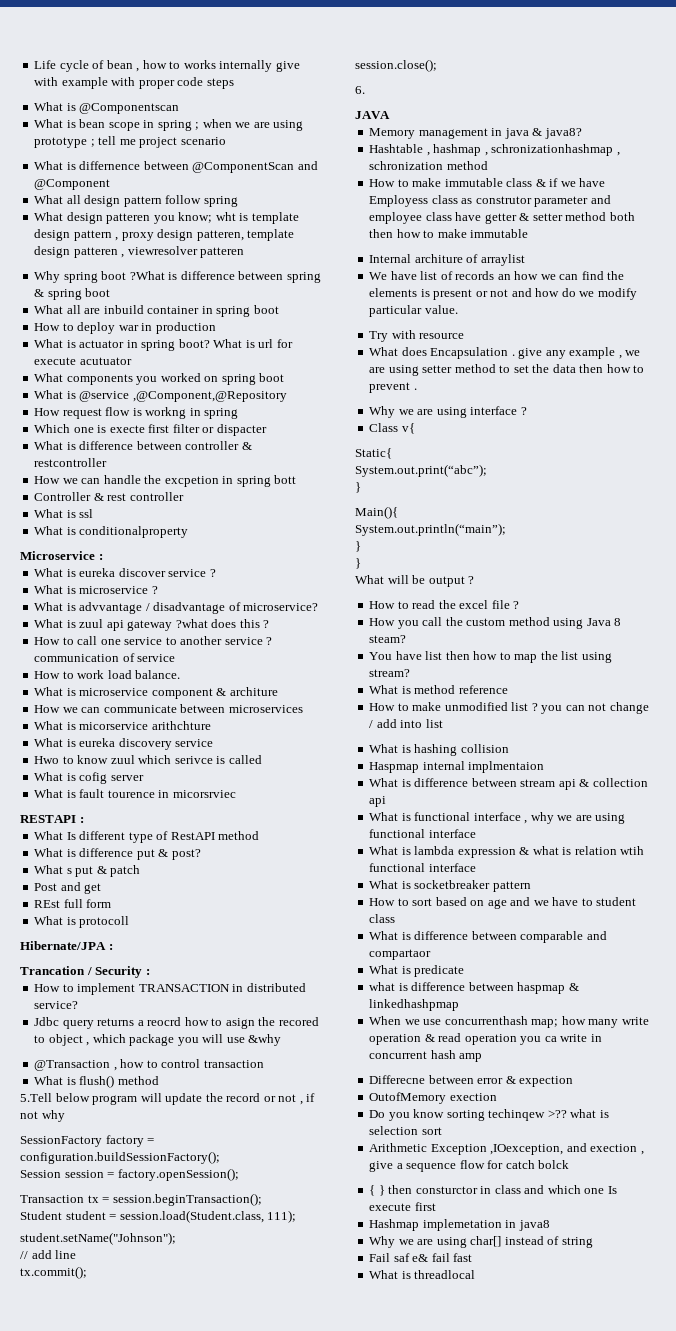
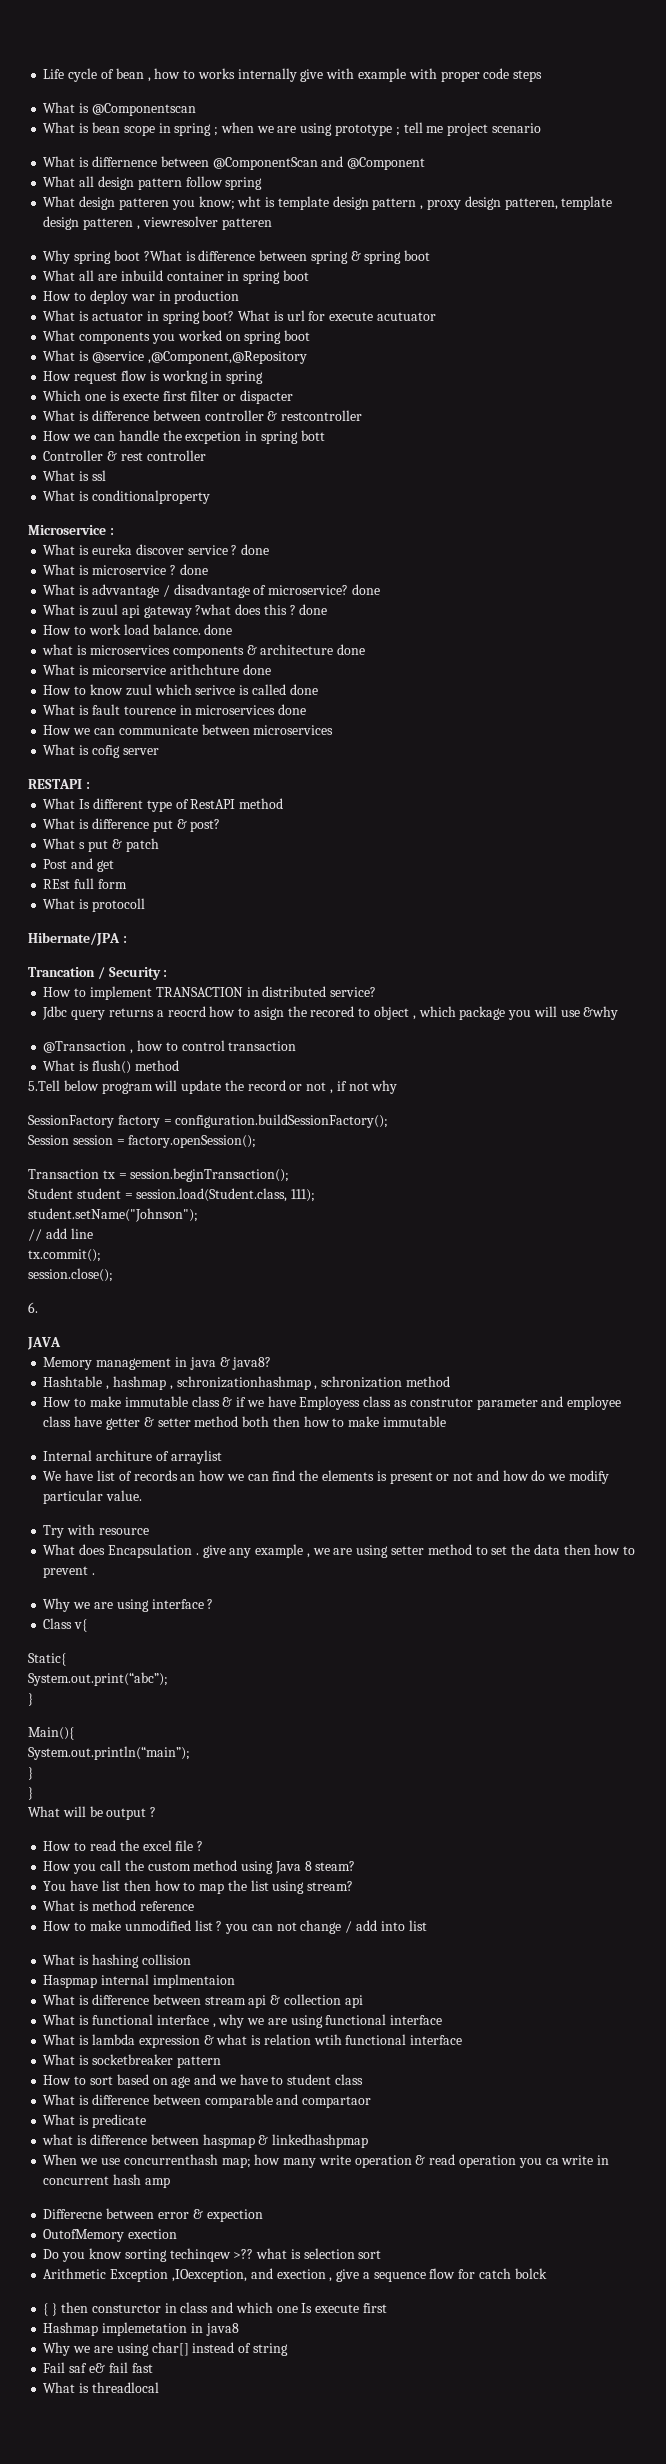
- What is eureka discover service ?
+ What is eureka discover service ? done
- What is microservice ?
+ What is microservice ? done
- What is advvantage / disadvantage of microservice?
+ What is advvantage / disadvantage of microservice? done
- What is zuul api gateway ?what does this ?
- How to call one service to another service ? communication of service
+ What is zuul api gateway ?what does this ? done
- How to work load balance.
- What is microservice component & architure
+ How to work load balance. done
+ what is microservices components & architecture done
+ What is micorservice arithchture done
+ How to know zuul which serivce is called done
+ What is fault tourence in microservices done
- What is micorservice arithchture
- What is eureka discovery service
- Hwo to know zuul which serivce is called
  What is cofig server
- What is fault tourence in micorsrviec

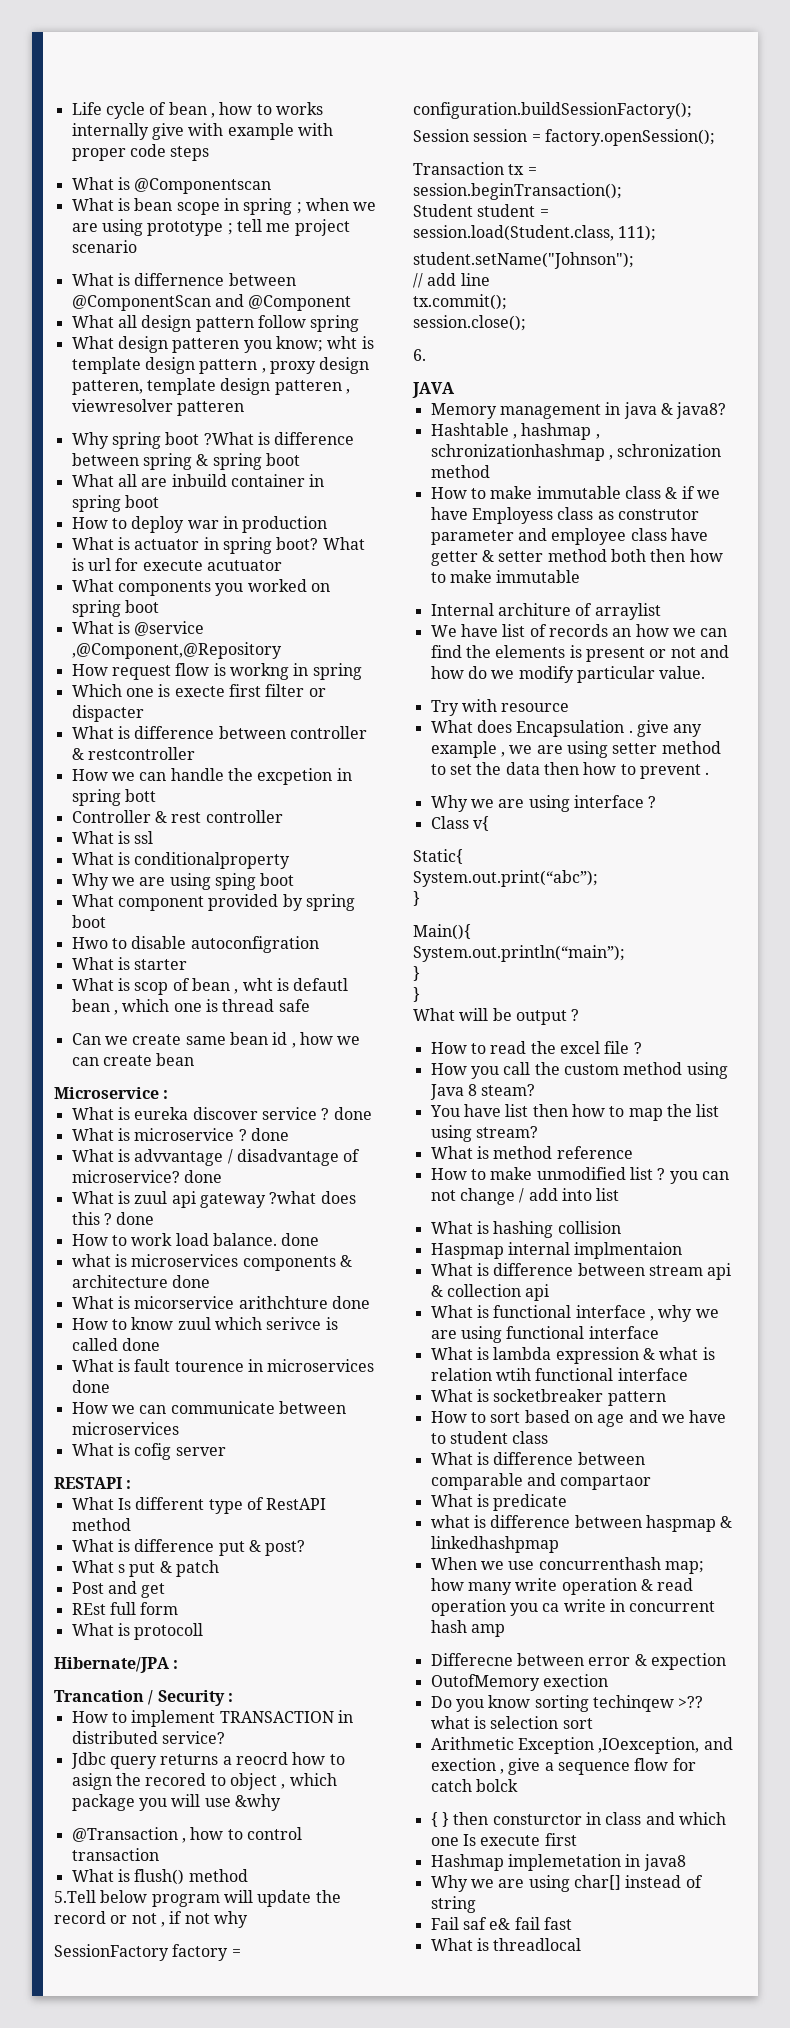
+ Why we are using sping boot
+ What component provided by spring boot
+ Hwo to disable autoconfigration
+ What is starter
+ What is scop of bean , wht is defautl bean , which one is thread safe
+ Can we create same bean id , how we can create bean

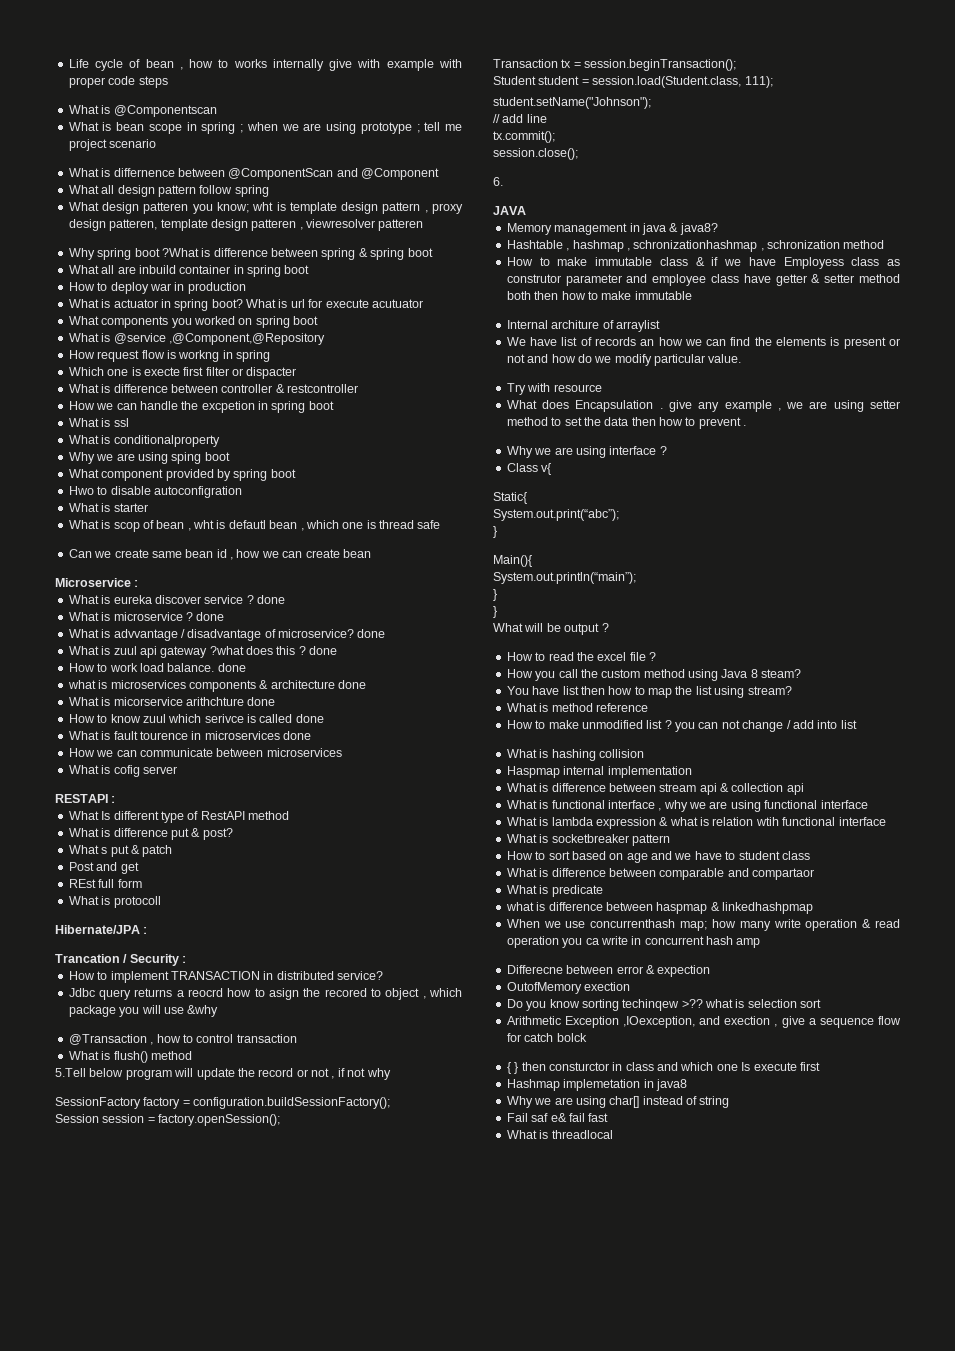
- How we can handle the excpetion in spring bott
- Controller & rest controller
+ How we can handle the excpetion in spring boot
- Haspmap internal implmentaion
+ Haspmap internal implementation

